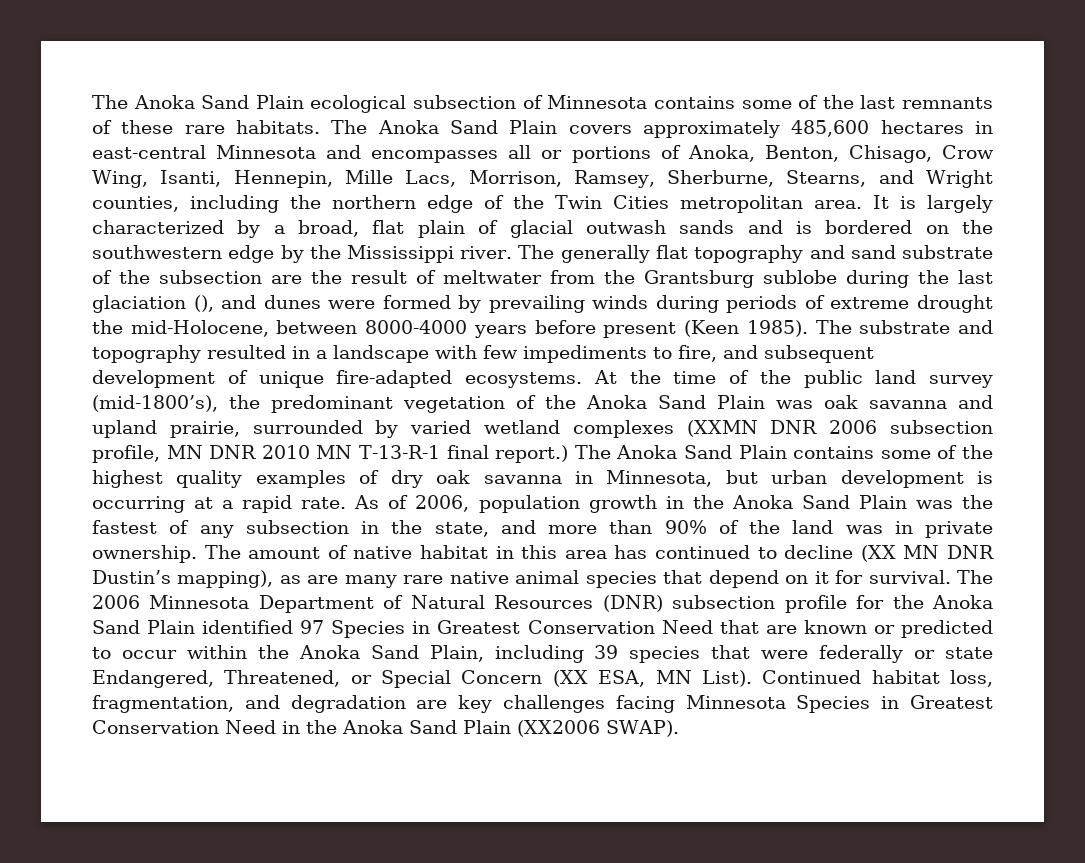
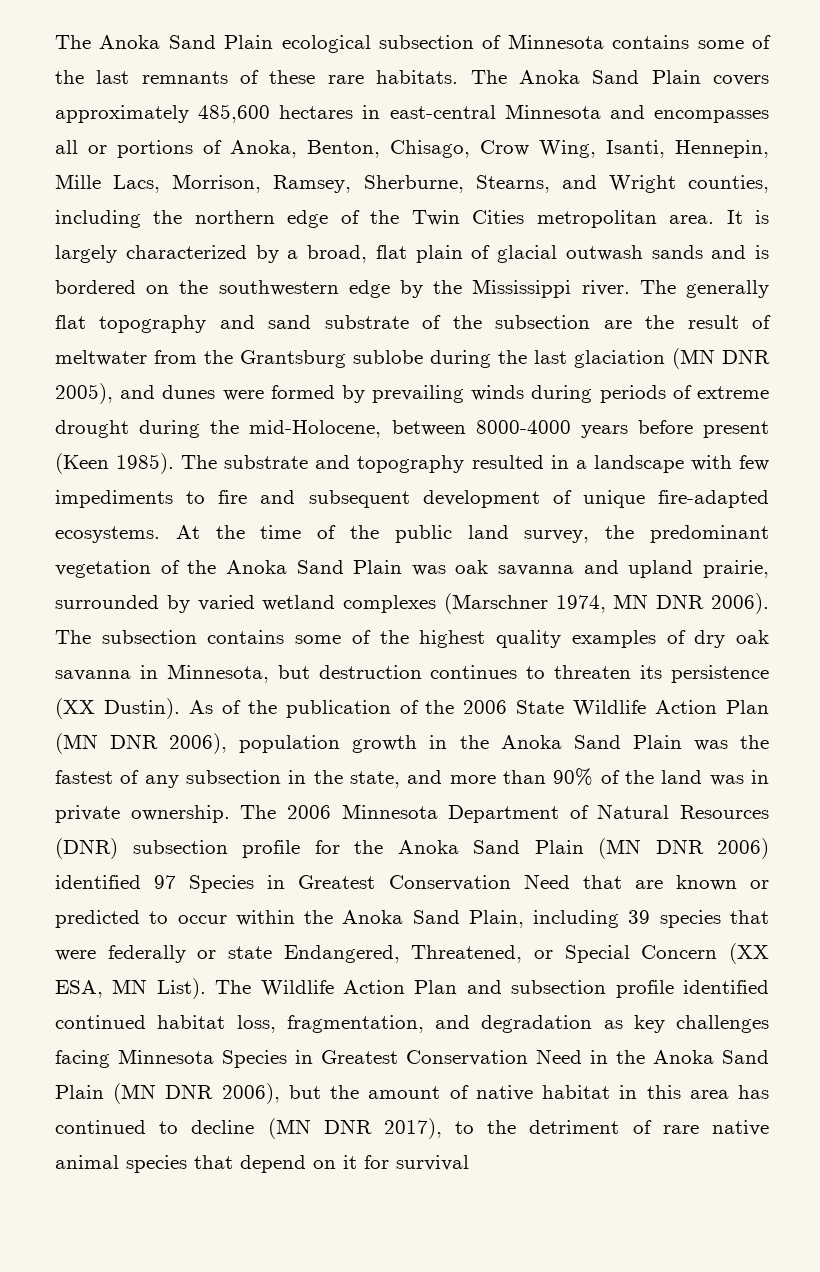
- The generally flat topography and sand substrate of the subsection are the result of meltwater from the Grantsburg sublobe during the last glaciation (), and dunes were formed by prevailing winds during periods of extreme drought the mid-Holocene, between 8000-4000 years before present (Keen 1985).
+ The generally flat topography and sand substrate of the subsection are the result of meltwater from the Grantsburg sublobe during the last glaciation (MN DNR 2005), and dunes were formed by prevailing winds during periods of extreme drought during the mid-Holocene, between 8000-4000 years before present (Keen 1985).
- The substrate and topography resulted in a landscape with few impediments to fire, and subsequent development of unique fire-adapted ecosystems.
+ The substrate and topography resulted in a landscape with few impediments to fire and subsequent development of unique fire-adapted ecosystems.
- At the time of the public land survey (mid-1800’s), the predominant vegetation of the Anoka Sand Plain was oak savanna and upland prairie, surrounded by varied wetland complexes (XXMN DNR 2006 subsection profile, MN DNR 2010 MN T-13-R-1 final report.) The Anoka Sand Plain contains some of the highest quality examples of dry oak savanna in Minnesota, but urban development is occurring at a rapid rate. As of 2006, population growth in the Anoka Sand Plain was the fastest of any subsection in the state, and more than 90% of the land was in private ownership.
+ At the time of the public land survey, the predominant vegetation of the Anoka Sand Plain was oak savanna and upland prairie, surrounded by varied wetland complexes (Marschner 1974, MN DNR 2006). The subsection contains some of the highest quality examples of dry oak savanna in Minnesota, but destruction continues to threaten its persistence (XX Dustin). As of the publication of the 2006 State Wildlife Action Plan (MN DNR 2006), population growth in the Anoka Sand Plain was the fastest of any subsection in the state, and more than 90% of the land was in private ownership.
- The amount of native habitat in this area has continued to decline (XX MN DNR Dustin’s mapping), as are many rare native animal species that depend on it for survival. The 2006 Minnesota Department of Natural Resources (DNR) subsection profile for the Anoka Sand Plain identified 97 Species in Greatest Conservation Need that are known or predicted to occur within the Anoka Sand Plain, including 39 species that were federally or state Endangered, Threatened, or Special Concern (XX ESA, MN List).
+ The 2006 Minnesota Department of Natural Resources (DNR) subsection profile for the Anoka Sand Plain (MN DNR 2006) identified 97 Species in Greatest Conservation Need that are known or predicted to occur within the Anoka Sand Plain, including 39 species that were federally or state Endangered, Threatened, or Special Concern (XX ESA, MN List).
- Continued habitat loss, fragmentation, and degradation are key challenges facing Minnesota Species in Greatest Conservation Need in the Anoka Sand Plain (XX2006 SWAP).
+ The Wildlife Action Plan and subsection profile identified continued habitat loss, fragmentation, and degradation as key challenges facing Minnesota Species in Greatest Conservation Need in the Anoka Sand Plain (MN DNR 2006), but the amount of native habitat in this area has continued to decline (MN DNR 2017), to the detriment of rare native animal species that depend on it for survival

